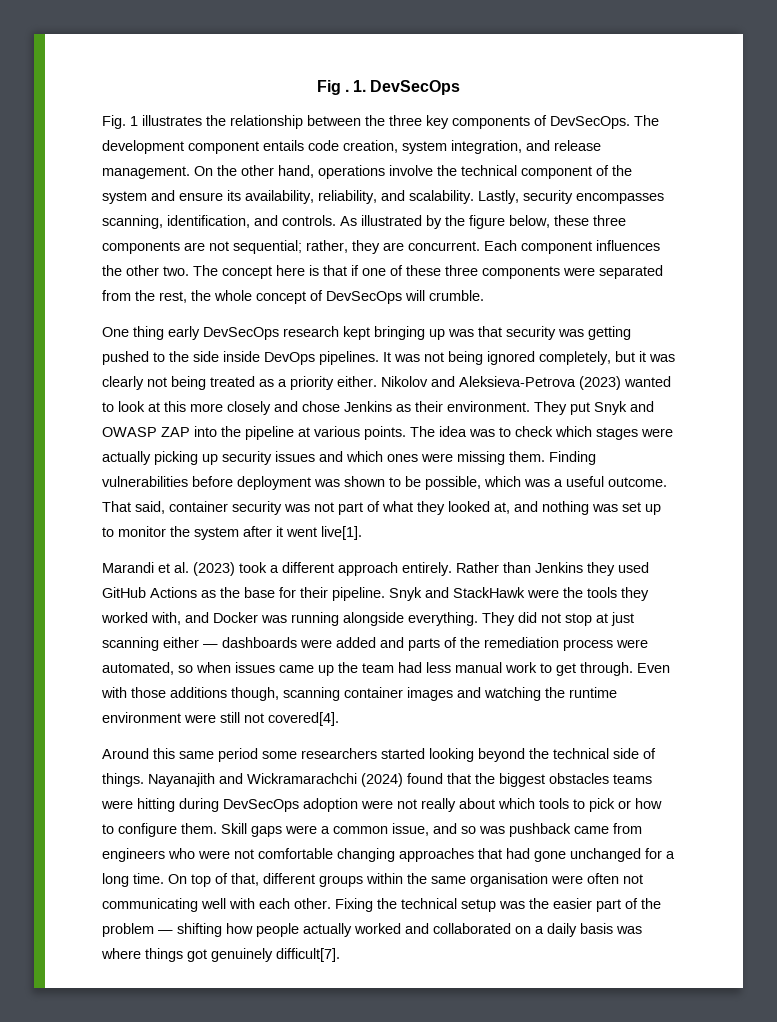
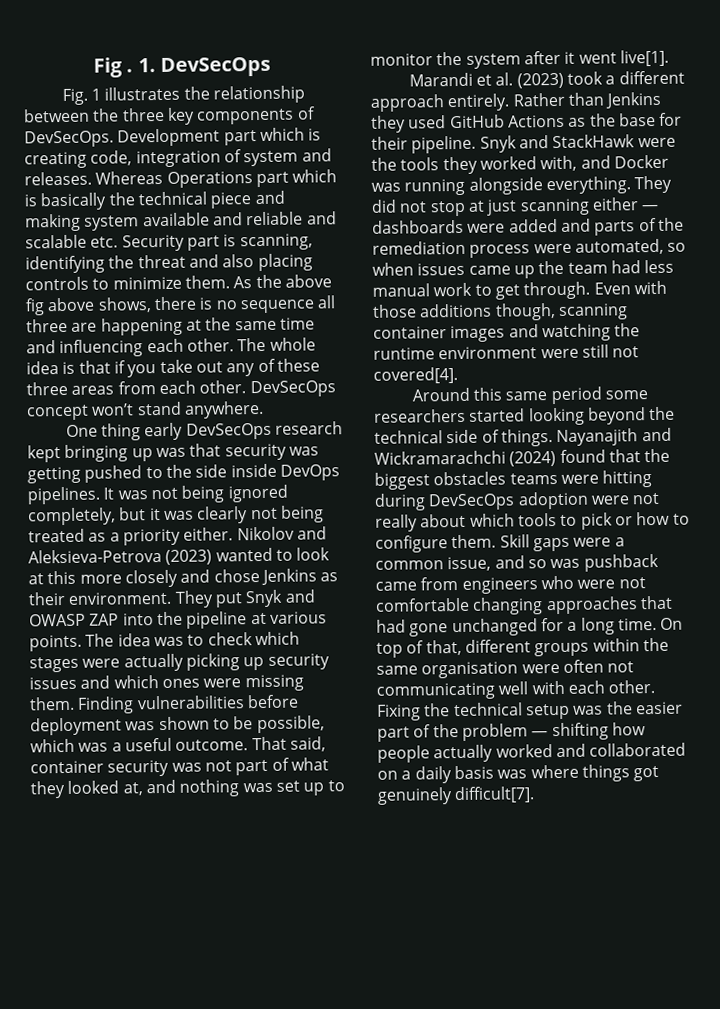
- The development component entails code creation, system integration, and release management. On the other hand, operations involve the technical component of the system and ensure its availability, reliability, and scalability. Lastly, security encompasses scanning, identification, and controls. As illustrated by the figure below, these three components are not sequential; rather, they are concurrent. Each component influences the other two. The concept here is that if one of these three components were separated from the rest, the whole concept of DevSecOps will crumble.
+ Development part which is creating code, integration of system and releases. Whereas Operations part which is basically the technical piece and making system available and reliable and scalable etc. Security part is scanning, identifying the threat and also placing controls to minimize them. As the above fig above shows, there is no sequence all three are happening at the same time and influencing each other. The whole idea is that if you take out any of these three areas from each other. DevSecOps concept won’t stand anywhere.

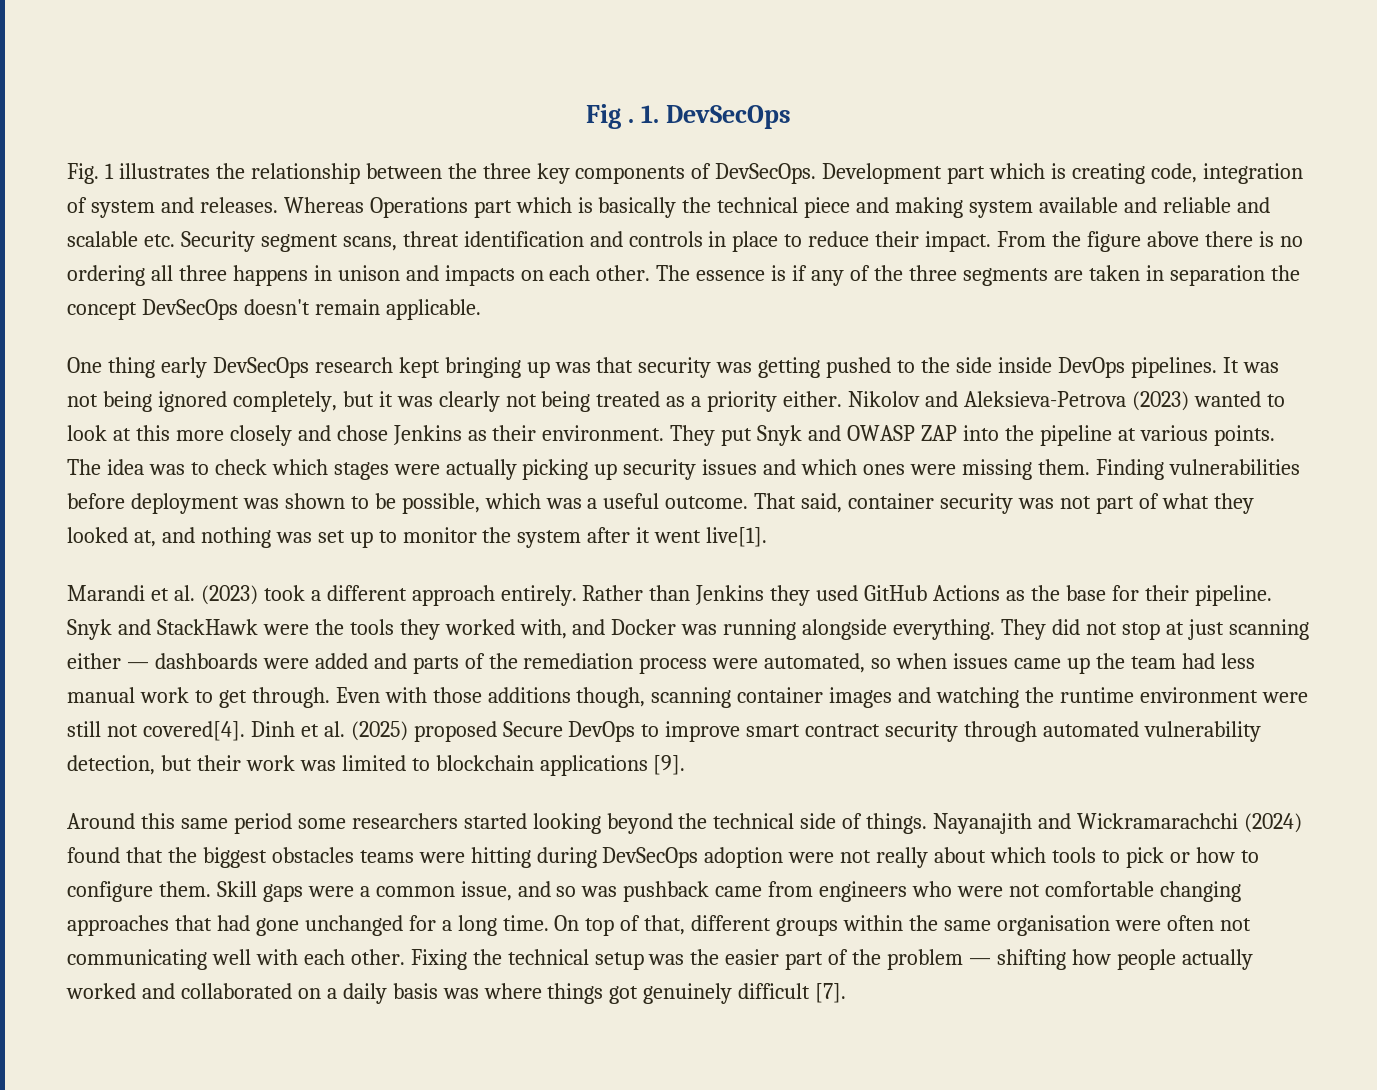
- Whereas Operations part which is basically the technical piece and making system available and reliable and scalable etc. Security part is scanning, identifying the threat and also placing controls to minimize them. As the above fig above shows, there is no sequence all three are happening at the same time and influencing each other. The whole idea is that if you take out any of these three areas from each other. DevSecOps concept won’t stand anywhere.
+ Whereas Operations part which is basically the technical piece and making system available and reliable and scalable etc. Security segment scans, threat identification and controls in place to reduce their impact. From the figure above there is no ordering all three happens in unison and impacts on each other. The essence is if any of the three segments are taken in separation the concept DevSecOps doesn't remain applicable.
+ Dinh et al. (2025) proposed Secure DevOps to improve smart contract security through automated vulnerability detection, but their work was limited to blockchain applications [9].
- Fixing the technical setup was the easier part of the problem — shifting how people actually worked and collaborated on a daily basis was where things got genuinely difficult[7].
+ Fixing the technical setup was the easier part of the problem — shifting how people actually worked and collaborated on a daily basis was where things got genuinely difficult [7].

